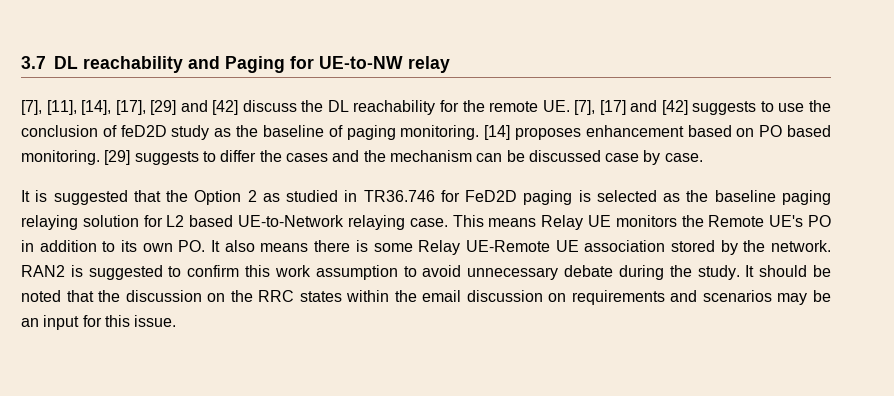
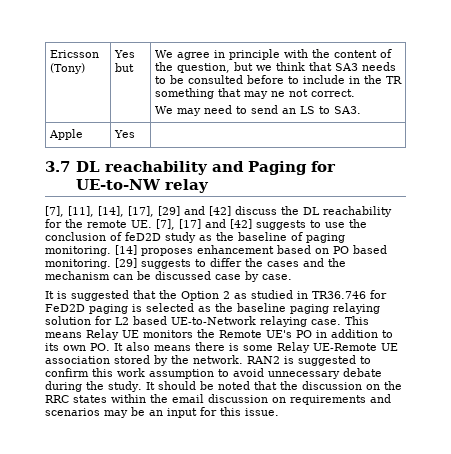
+ Ericsson (Tony) | Yes but | We agree in principle with the content of the question, but we think that SA3 needs to be consulted before to include in the TR something that may ne not correct.
+ We may need to send an LS to SA3.
+ Apple | Yes |

